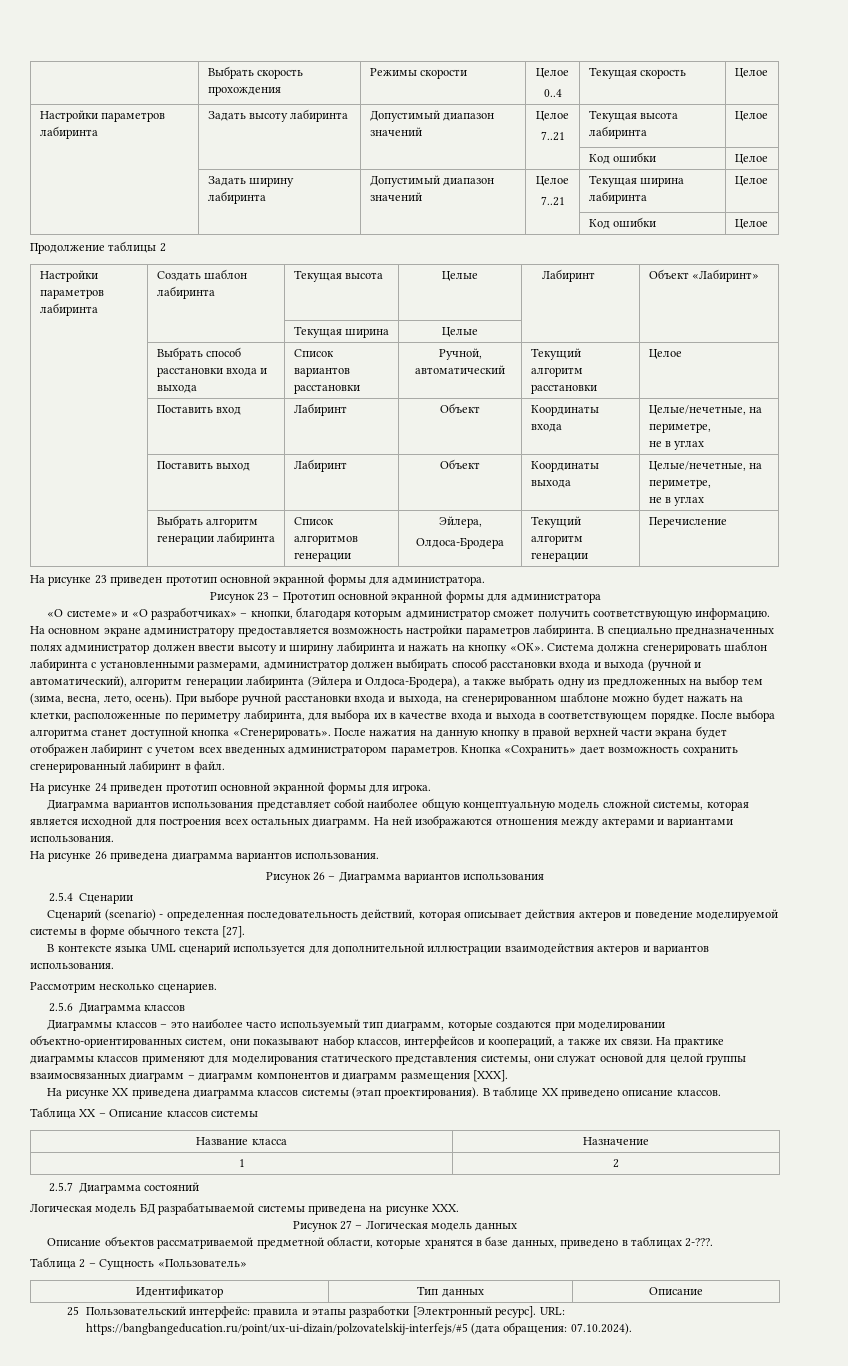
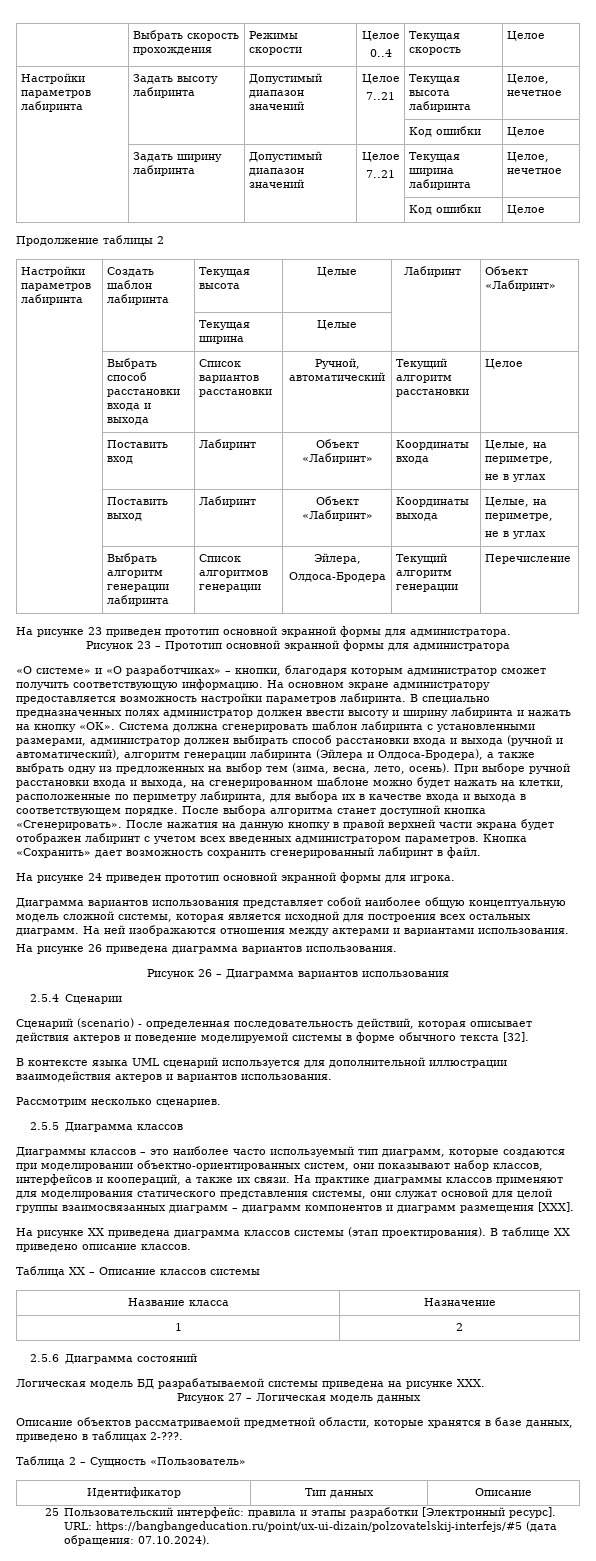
  Настройки параметров лабиринта | Задать высоту лабиринта | Допустимый диапазон значений | Целое
- 7..21 | Текущая высота лабиринта | Целое
+ 7..21 | Текущая высота лабиринта | Целое, нечетное
  | Задать ширину лабиринта | Допустимый диапазон значений | Целое
- 7..21 | Текущая ширина лабиринта | Целое
+ 7..21 | Текущая ширина лабиринта | Целое, нечетное
- | Поставить вход | Лабиринт | Объект | Координаты входа | Целые/нечетные, на периметре,
+ | Поставить вход | Лабиринт | Объект «Лабиринт» | Координаты входа | Целые, на периметре,
- | Поставить выход | Лабиринт | Объект | Координаты выхода | Целые/нечетные, на периметре,
+ | Поставить выход | Лабиринт | Объект «Лабиринт» | Координаты выхода | Целые, на периметре,
- Сценарий (scenario) - определенная последовательность действий, которая описывает действия актеров и поведение моделируемой системы в форме обычного текста [27].
+ Сценарий (scenario) - определенная последовательность действий, которая описывает действия актеров и поведение моделируемой системы в форме обычного текста [32].
- 2.5.6 Диаграмма классов
+ 2.5.5 Диаграмма классов
- 2.5.7 Диаграмма состояний
+ 2.5.6 Диаграмма состояний

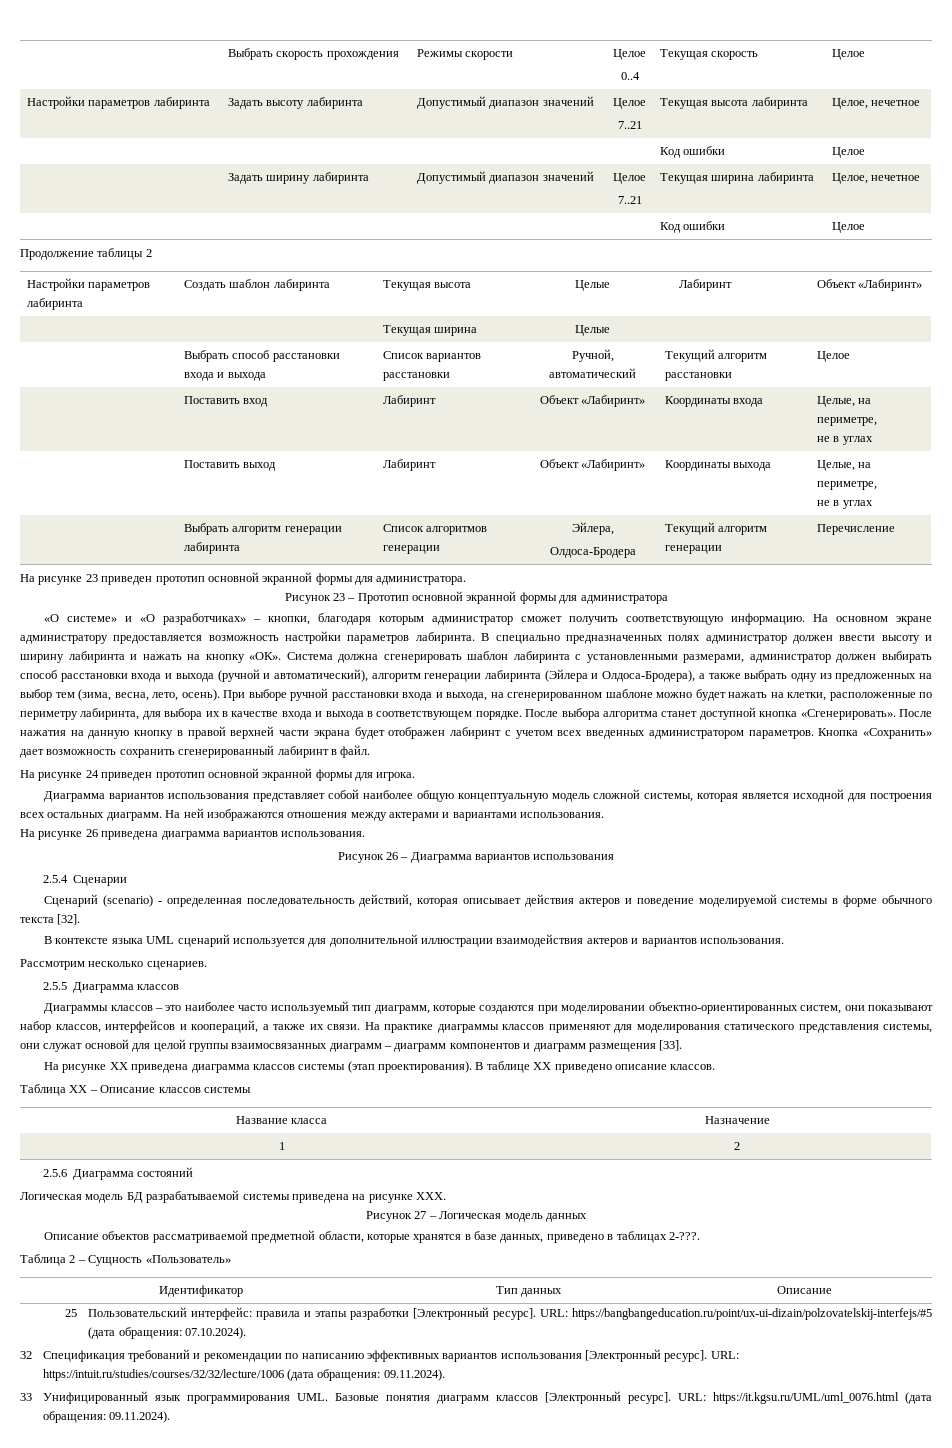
- На практике диаграммы классов применяют для моделирования статического представления системы, они служат основой для целой группы взаимосвязанных диаграмм – диаграмм компонентов и диаграмм размещения [ХХХ].
+ На практике диаграммы классов применяют для моделирования статического представления системы, они служат основой для целой группы взаимосвязанных диаграмм – диаграмм компонентов и диаграмм размещения [33].
+ 32 Спецификация требований и рекомендации по написанию эффективных вариантов использования [Электронный ресурс]. URL: https://intuit.ru/studies/courses/32/32/lecture/1006 (дата обращения: 09.11.2024).
+ 33 Унифицированный язык программирования UML. Базовые понятия диаграмм классов [Электронный ресурс]. URL: https://it.kgsu.ru/UML/uml_0076.html (дата обращения: 09.11.2024).

